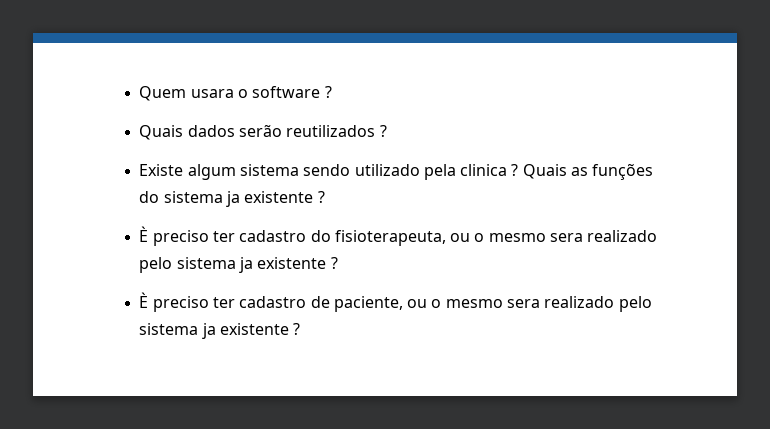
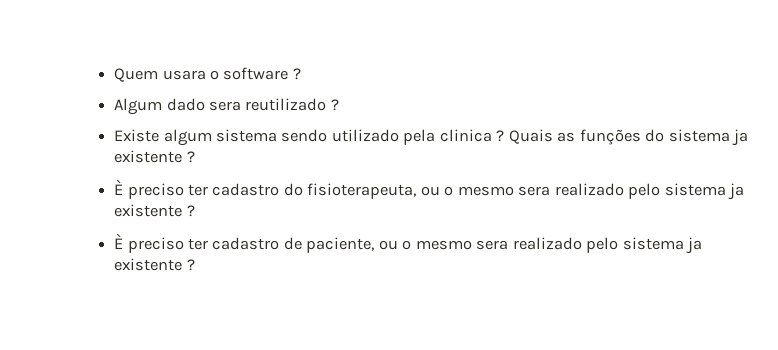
- Quais dados serão reutilizados ?
+ Algum dado sera reutilizado ?

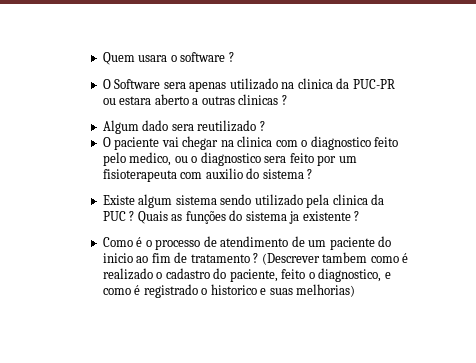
+ O Software sera apenas utilizado na clinica da PUC-PR ou estara aberto a outras clinicas ?
+ O paciente vai chegar na clinica com o diagnostico feito pelo medico, ou o diagnostico sera feito por um fisioterapeuta com auxilio do sistema ?
- Existe algum sistema sendo utilizado pela clinica ?
+ Existe algum sistema sendo utilizado pela clinica da PUC ?
- È preciso ter cadastro do fisioterapeuta, ou o mesmo sera realizado pelo sistema ja existente ?
- È preciso ter cadastro de paciente, ou o mesmo sera realizado pelo sistema ja existente ?
+ Como é o processo de atendimento de um paciente do inicio ao fim de tratamento ? (Descrever tambem como é realizado o cadastro do paciente, feito o diagnostico, e como é registrado o historico e suas melhorias)

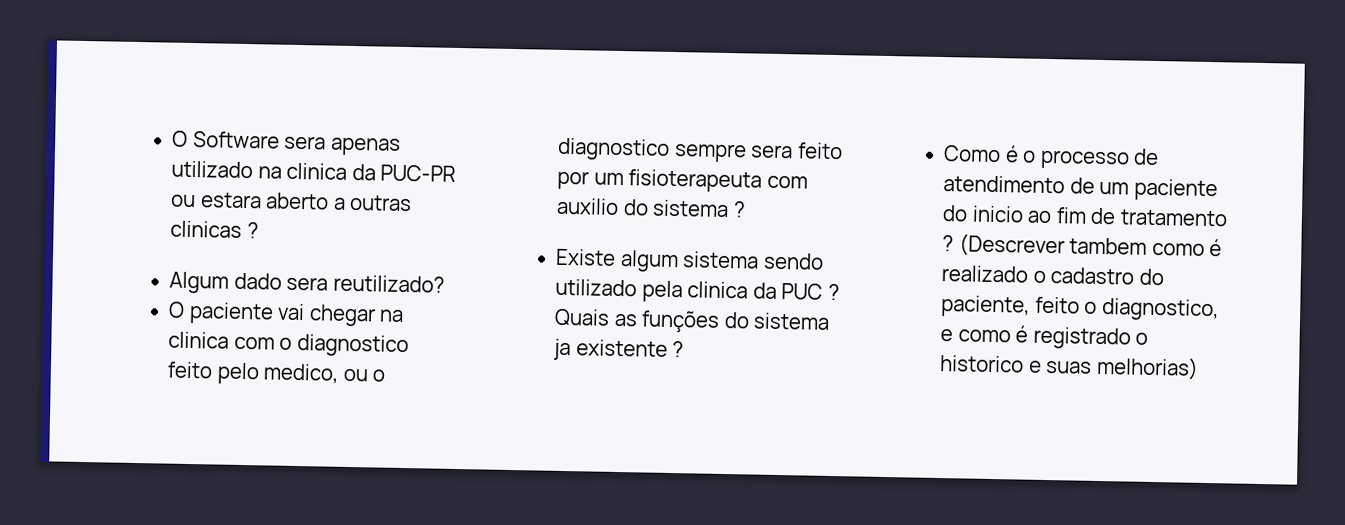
- Quem usara o software ?
- Algum dado sera reutilizado ?
+ Algum dado sera reutilizado?
- O paciente vai chegar na clinica com o diagnostico feito pelo medico, ou o diagnostico sera feito por um fisioterapeuta com auxilio do sistema ?
+ O paciente vai chegar na clinica com o diagnostico feito pelo medico, ou o diagnostico sempre sera feito por um fisioterapeuta com auxilio do sistema ?

